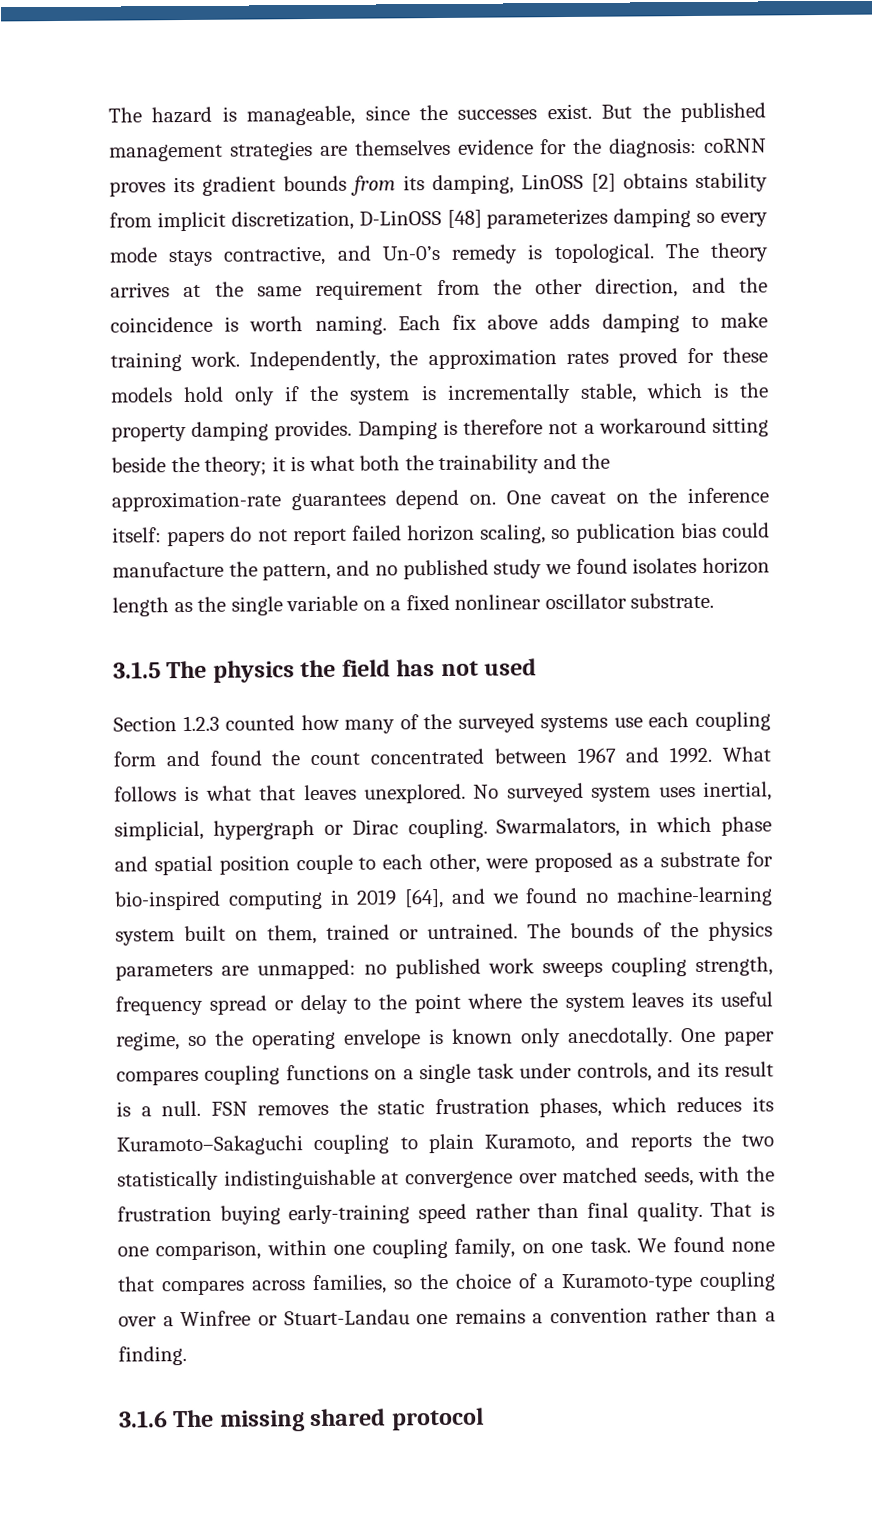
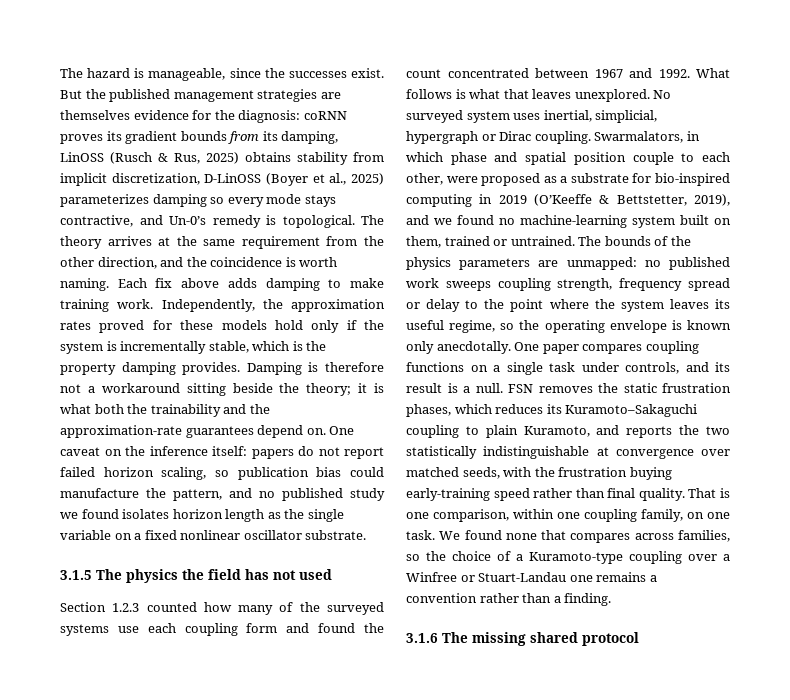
- But the published management strategies are themselves evidence for the diagnosis: coRNN proves its gradient bounds from its damping, LinOSS [2] obtains stability from implicit discretization, D-LinOSS [48] parameterizes damping so every mode stays contractive, and Un-0’s remedy is topological.
+ But the published management strategies are themselves evidence for the diagnosis: coRNN proves its gradient bounds from its damping, LinOSS (Rusch & Rus, 2025) obtains stability from implicit discretization, D-LinOSS (Boyer et al., 2025) parameterizes damping so every mode stays contractive, and Un-0’s remedy is topological.
- Swarmalators, in which phase and spatial position couple to each other, were proposed as a substrate for bio-inspired computing in 2019 [64], and we found no machine-learning system built on them, trained or untrained.
+ Swarmalators, in which phase and spatial position couple to each other, were proposed as a substrate for bio-inspired computing in 2019 (O’Keeffe & Bettstetter, 2019), and we found no machine-learning system built on them, trained or untrained.

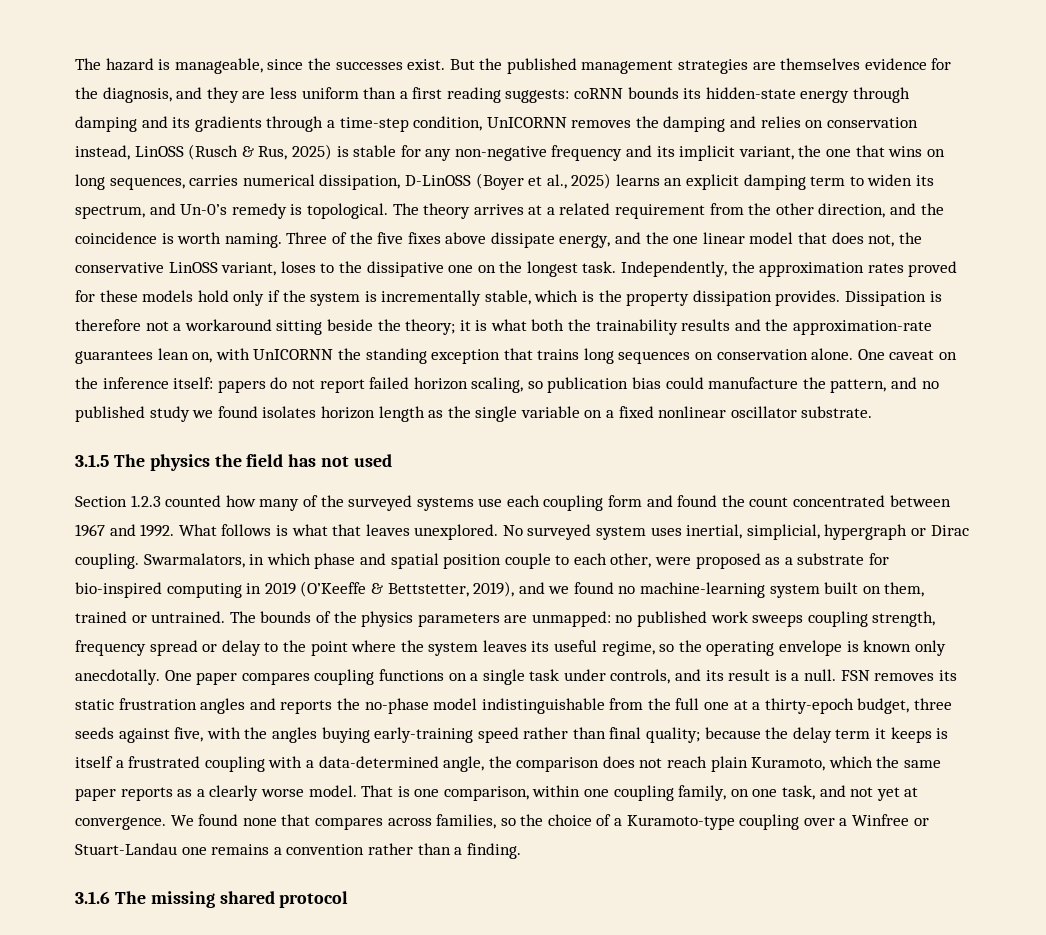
- But the published management strategies are themselves evidence for the diagnosis: coRNN proves its gradient bounds from its damping, LinOSS (Rusch & Rus, 2025) obtains stability from implicit discretization, D-LinOSS (Boyer et al., 2025) parameterizes damping so every mode stays contractive, and Un-0’s remedy is topological.
+ But the published management strategies are themselves evidence for the diagnosis, and they are less uniform than a first reading suggests: coRNN bounds its hidden-state energy through damping and its gradients through a time-step condition, UnICORNN removes the damping and relies on conservation instead, LinOSS (Rusch & Rus, 2025) is stable for any non-negative frequency and its implicit variant, the one that wins on long sequences, carries numerical dissipation, D-LinOSS (Boyer et al., 2025) learns an explicit damping term to widen its spectrum, and Un-0’s remedy is topological.
- The theory arrives at the same requirement from the other direction, and the coincidence is worth naming.
+ The theory arrives at a related requirement from the other direction, and the coincidence is worth naming.
- Each fix above adds damping to make training work.
+ Three of the five fixes above dissipate energy, and the one linear model that does not, the conservative LinOSS variant, loses to the dissipative one on the longest task.
- Independently, the approximation rates proved for these models hold only if the system is incrementally stable, which is the property damping provides. Damping is therefore not a workaround sitting beside the theory; it is what both the trainability and the approximation-rate guarantees depend on.
+ Independently, the approximation rates proved for these models hold only if the system is incrementally stable, which is the property dissipation provides. Dissipation is therefore not a workaround sitting beside the theory; it is what both the trainability results and the approximation-rate guarantees lean on, with UnICORNN the standing exception that trains long sequences on conservation alone.
- FSN removes the static frustration phases, which reduces its Kuramoto–Sakaguchi coupling to plain Kuramoto, and reports the two statistically indistinguishable at convergence over matched seeds, with the frustration buying early-training speed rather than final quality.
+ FSN removes its static frustration angles and reports the no-phase model indistinguishable from the full one at a thirty-epoch budget, three seeds against five, with the angles buying early-training speed rather than final quality; because the delay term it keeps is itself a frustrated coupling with a data-determined angle, the comparison does not reach plain Kuramoto, which the same paper reports as a clearly worse model.
- That is one comparison, within one coupling family, on one task.
+ That is one comparison, within one coupling family, on one task, and not yet at convergence.

